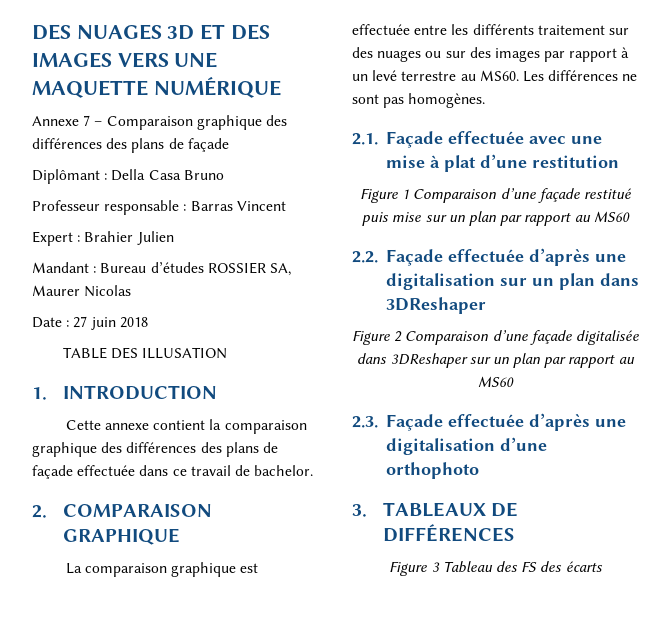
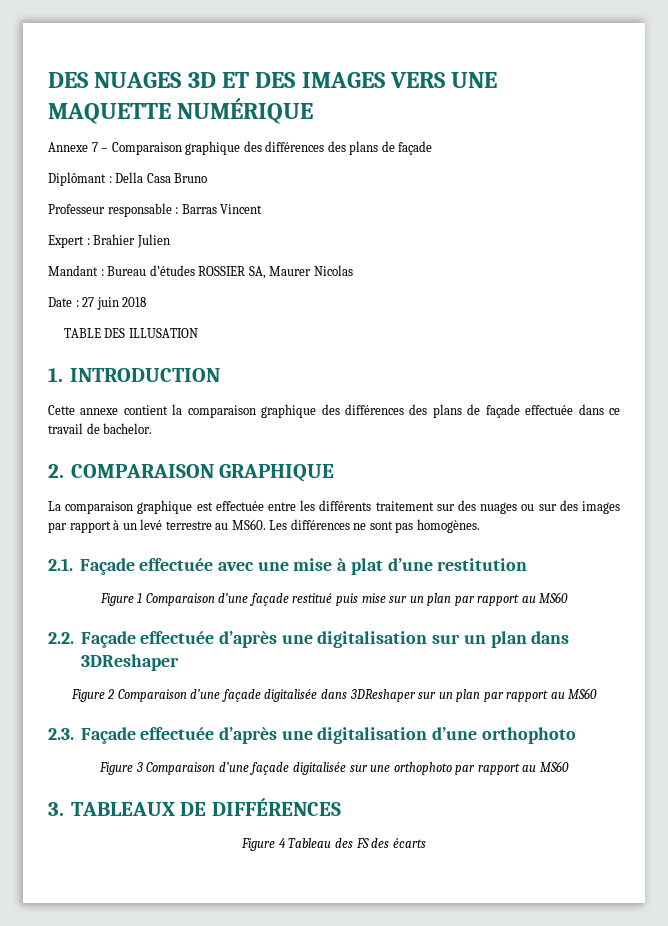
+ Figure 3 Comparaison d’une façade digitalisée sur une orthophoto par rapport au MS60
- Figure 3 Tableau des FS des écarts
+ Figure 4 Tableau des FS des écarts

